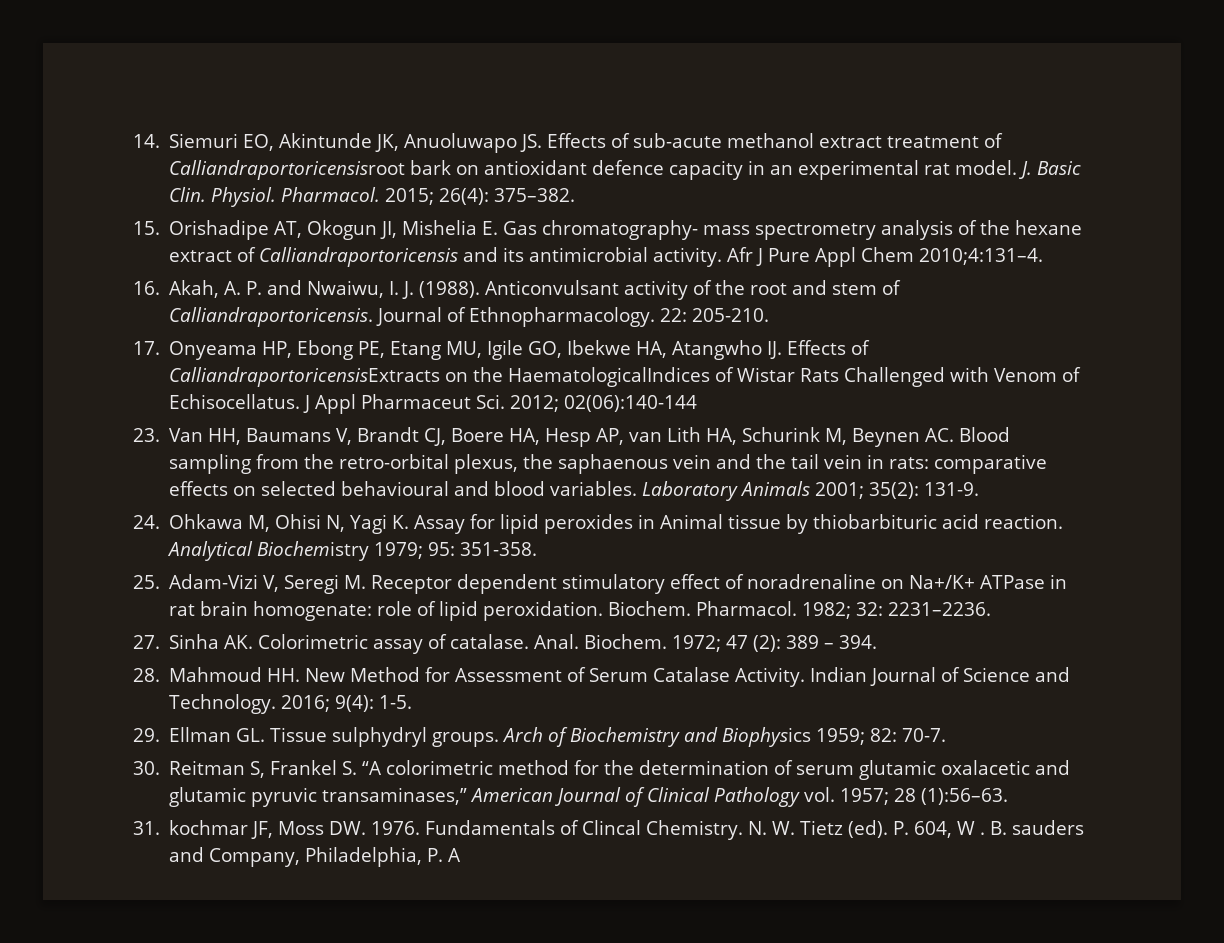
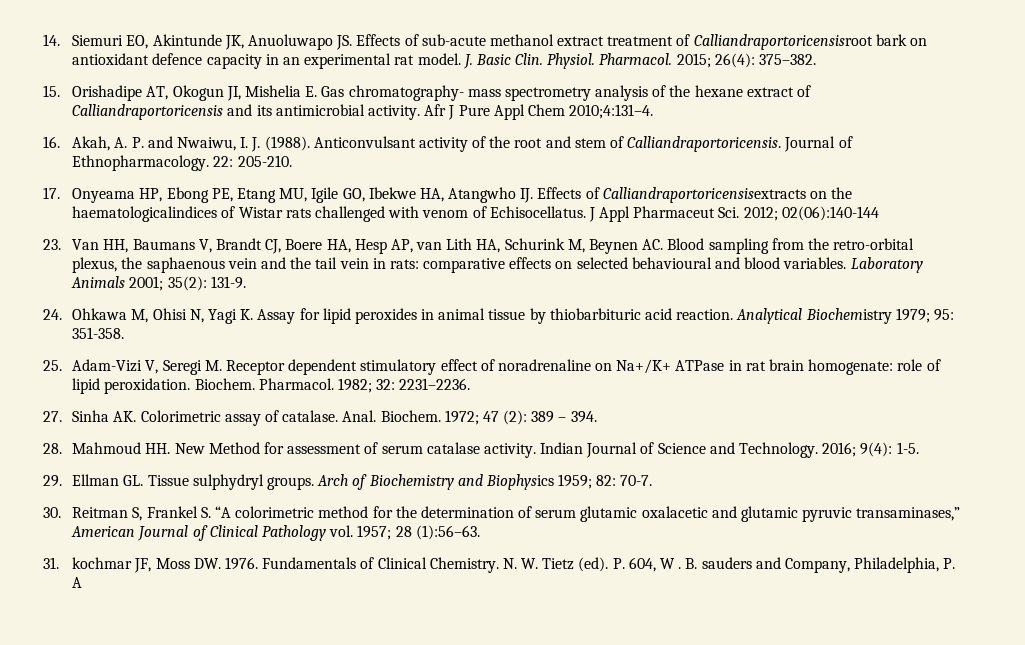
- 17. Onyeama HP, Ebong PE, Etang MU, Igile GO, Ibekwe HA, Atangwho IJ. Effects of CalliandraportoricensisExtracts on the HaematologicalIndices of Wistar Rats Challenged with Venom of Echisocellatus.
+ 17. Onyeama HP, Ebong PE, Etang MU, Igile GO, Ibekwe HA, Atangwho IJ. Effects of Calliandraportoricensisextracts on the haematologicalindices of Wistar rats challenged with venom of Echisocellatus.
- 24. Ohkawa M, Ohisi N, Yagi K. Assay for lipid peroxides in Animal tissue by thiobarbituric acid reaction.
+ 24. Ohkawa M, Ohisi N, Yagi K. Assay for lipid peroxides in animal tissue by thiobarbituric acid reaction.
- 28. Mahmoud HH. New Method for Assessment of Serum Catalase Activity.
+ 28. Mahmoud HH. New Method for assessment of serum catalase activity.
- Fundamentals of Clincal Chemistry.
+ Fundamentals of Clinical Chemistry.

